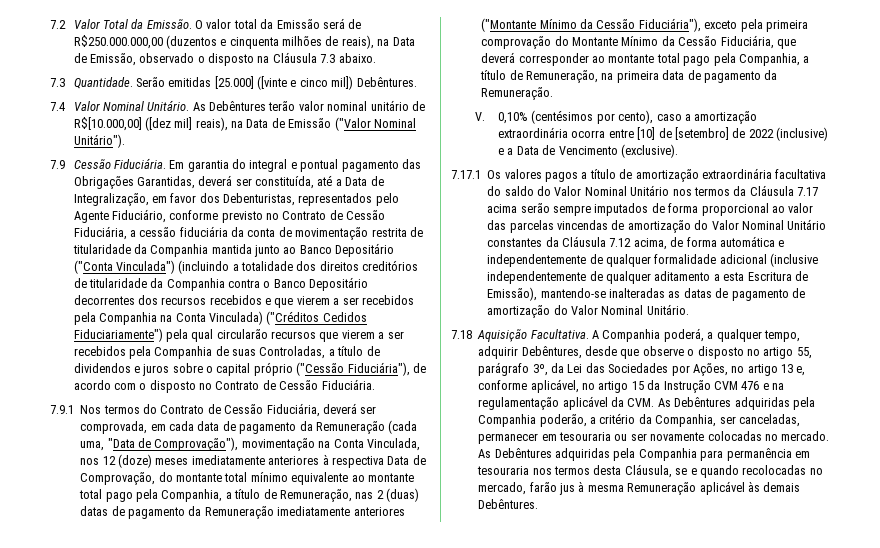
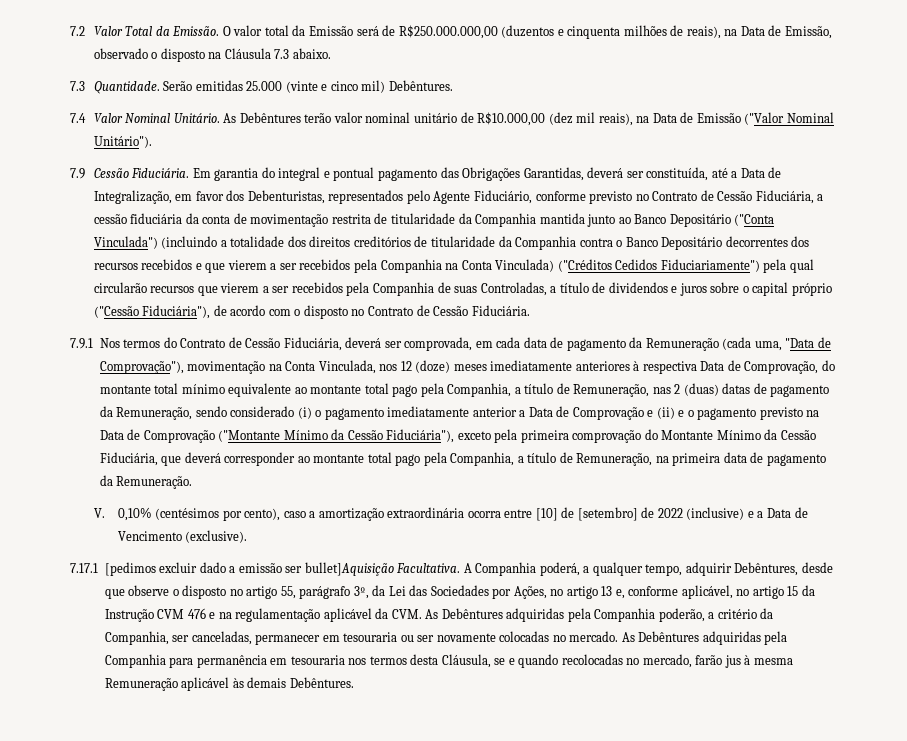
- Serão emitidas [25.000] ([vinte e cinco mil]) Debêntures.
+ Serão emitidas 25.000 (vinte e cinco mil) Debêntures.
- As Debêntures terão valor nominal unitário de R$[10.000,00] ([dez mil] reais), na Data de Emissão ("Valor Nominal Unitário").
+ As Debêntures terão valor nominal unitário de R$10.000,00 (dez mil reais), na Data de Emissão ("Valor Nominal Unitário").
- 7.9.1 Nos termos do Contrato de Cessão Fiduciária, deverá ser comprovada, em cada data de pagamento da Remuneração (cada uma, "Data de Comprovação"), movimentação na Conta Vinculada, nos 12 (doze) meses imediatamente anteriores à respectiva Data de Comprovação, do montante total mínimo equivalente ao montante total pago pela Companhia, a título de Remuneração, nas 2 (duas) datas de pagamento da Remuneração imediatamente anteriores ("Montante Mínimo da Cessão Fiduciária"), exceto pela primeira comprovação do Montante Mínimo da Cessão Fiduciária, que deverá corresponder ao montante total pago pela Companhia, a título de Remuneração, na primeira data de pagamento da Remuneração.
+ 7.9.1 Nos termos do Contrato de Cessão Fiduciária, deverá ser comprovada, em cada data de pagamento da Remuneração (cada uma, "Data de Comprovação"), movimentação na Conta Vinculada, nos 12 (doze) meses imediatamente anteriores à respectiva Data de Comprovação, do montante total mínimo equivalente ao montante total pago pela Companhia, a título de Remuneração, nas 2 (duas) datas de pagamento da Remuneração, sendo considerado (i) o pagamento imediatamente anterior a Data de Comprovação e (ii) e o pagamento previsto na Data de Comprovação ("Montante Mínimo da Cessão Fiduciária"), exceto pela primeira comprovação do Montante Mínimo da Cessão Fiduciária, que deverá corresponder ao montante total pago pela Companhia, a título de Remuneração, na primeira data de pagamento da Remuneração.
- 7.17.1 Os valores pagos a título de amortização extraordinária facultativa do saldo do Valor Nominal Unitário nos termos da Cláusula 7.17 acima serão sempre imputados de forma proporcional ao valor das parcelas vincendas de amortização do Valor Nominal Unitário constantes da Cláusula 7.12 acima, de forma automática e independentemente de qualquer formalidade adicional (inclusive independentemente de qualquer aditamento a esta Escritura de Emissão), mantendo-se inalteradas as datas de pagamento de amortização do Valor Nominal Unitário.
- 7.18 Aquisição Facultativa.
+ 7.17.1 [pedimos excluir dado a emissão ser bullet]Aquisição Facultativa.

